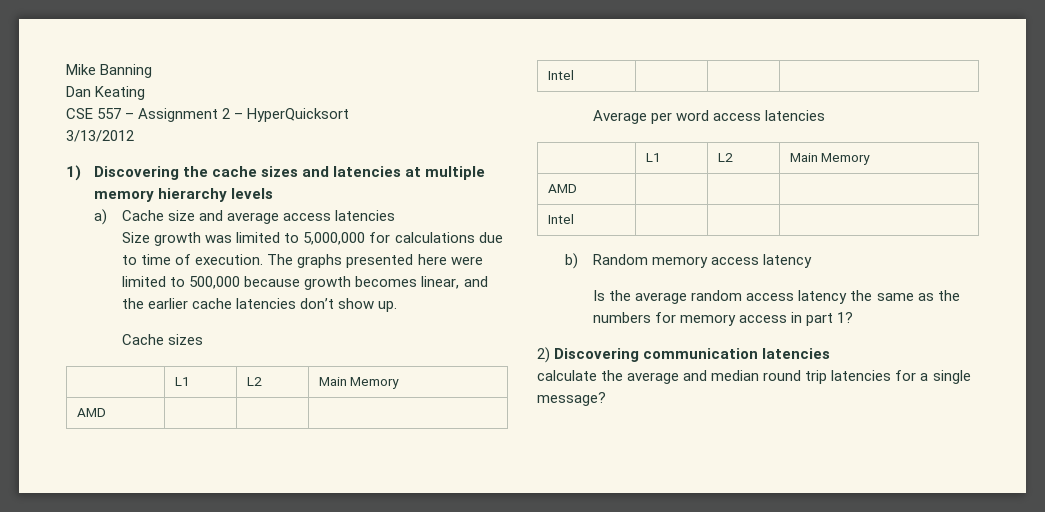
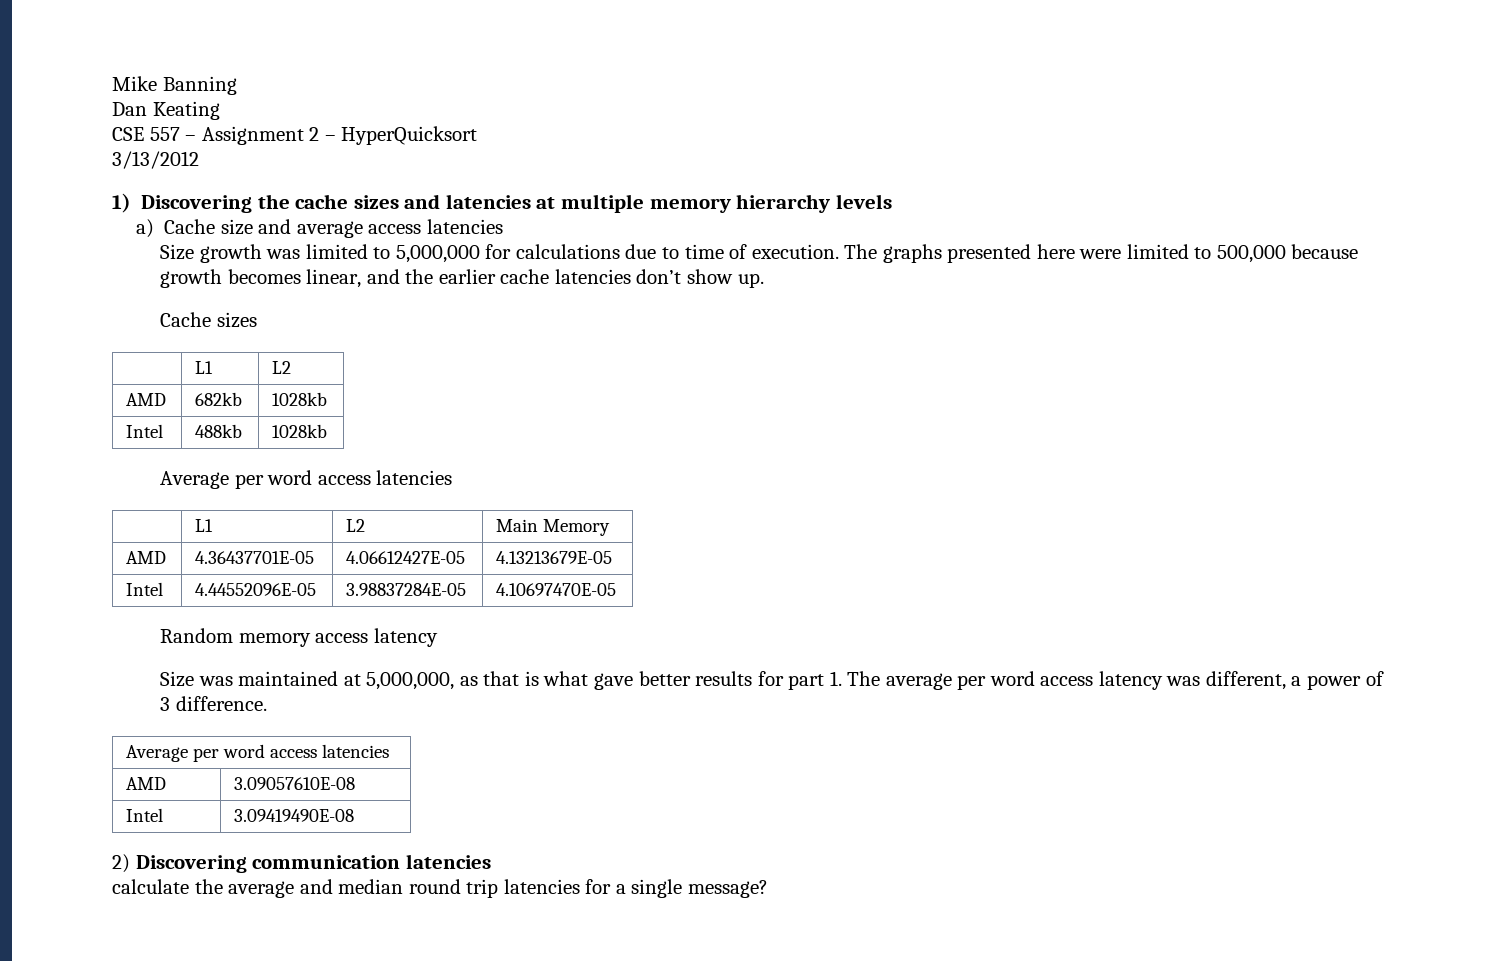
  Cache sizes
- | L1 | L2 | Main Memory
- AMD | | |
- Intel | | |
+ | L1 | L2
+ AMD | 682kb | 1028kb
+ Intel | 488kb | 1028kb
  Average per word access latencies
  | L1 | L2 | Main Memory
- AMD | | |
- Intel | | |
- b) Random memory access latency
- Is the average random access latency the same as the numbers for memory access in part 1?
+ AMD | 4.36437701E-05 | 4.06612427E-05 | 4.13213679E-05
+ Intel | 4.44552096E-05 | 3.98837284E-05 | 4.10697470E-05
+ Random memory access latency
+ Size was maintained at 5,000,000, as that is what gave better results for part 1. The average per word access latency was different, a power of 3 difference.
+ Average per word access latencies
+ AMD | 3.09057610E-08
+ Intel | 3.09419490E-08

